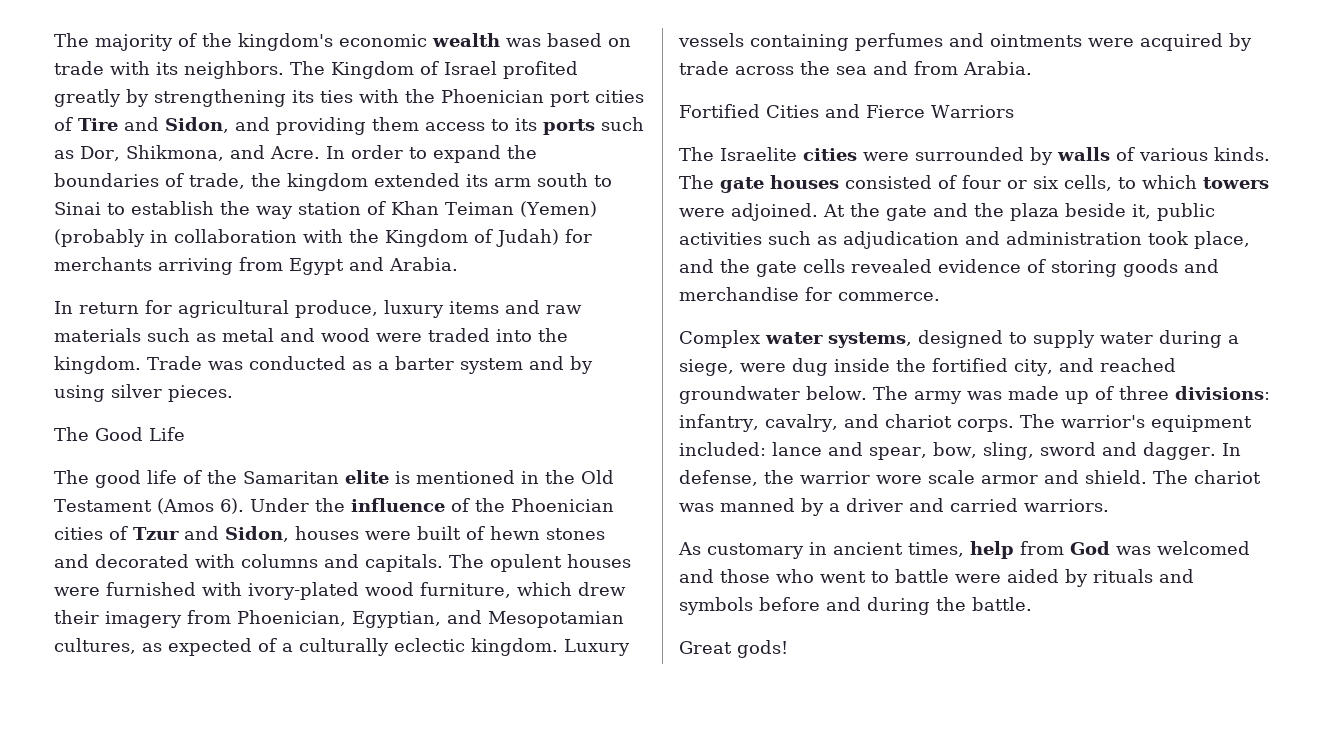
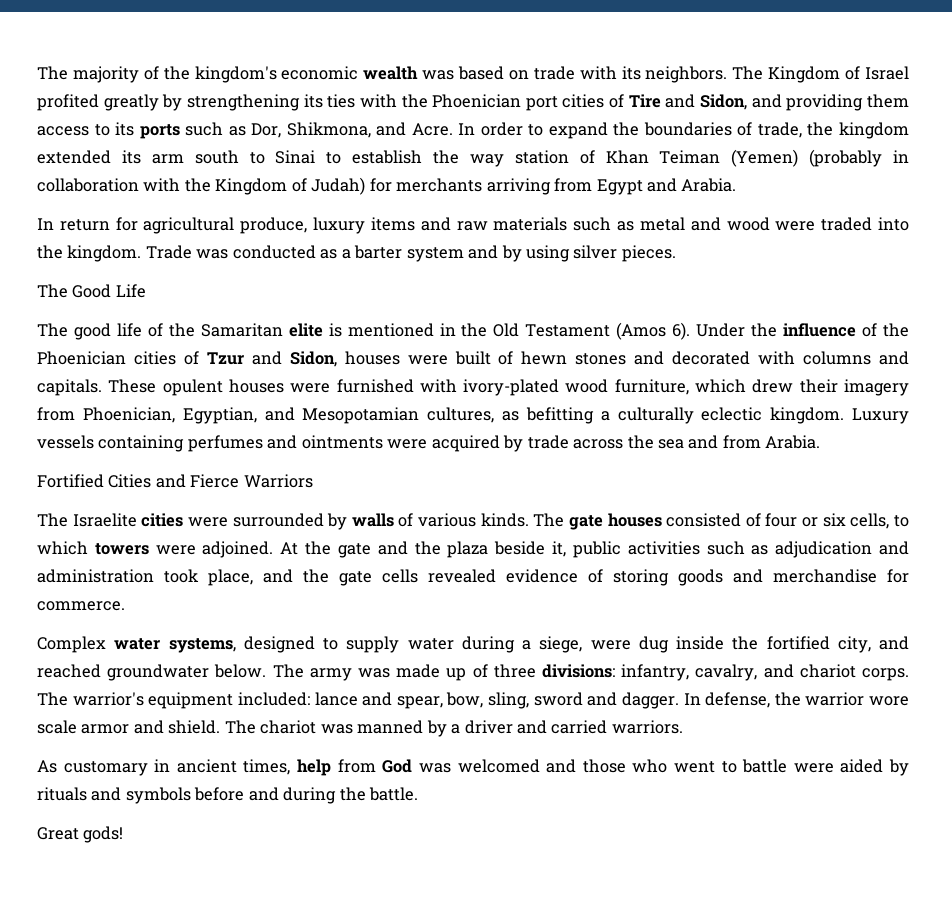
- The opulent houses were furnished with ivory-plated wood furniture, which drew their imagery from Phoenician, Egyptian, and Mesopotamian cultures, as expected of a culturally eclectic kingdom.
+ These opulent houses were furnished with ivory-plated wood furniture, which drew their imagery from Phoenician, Egyptian, and Mesopotamian cultures, as befitting a culturally eclectic kingdom.

